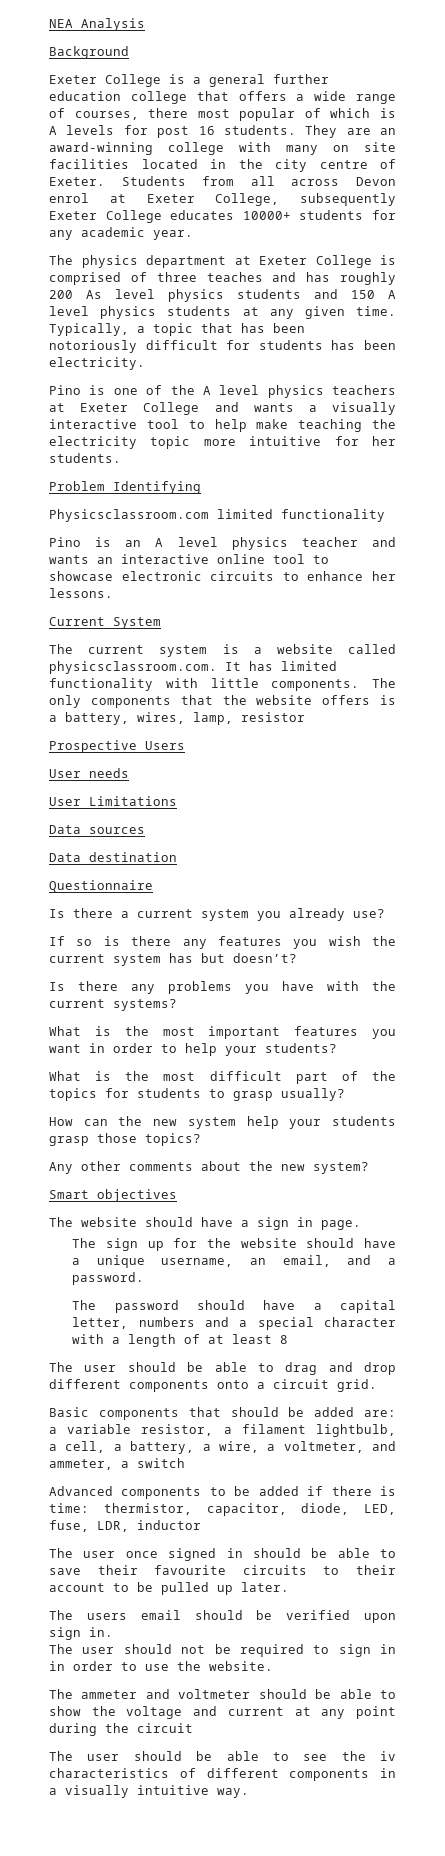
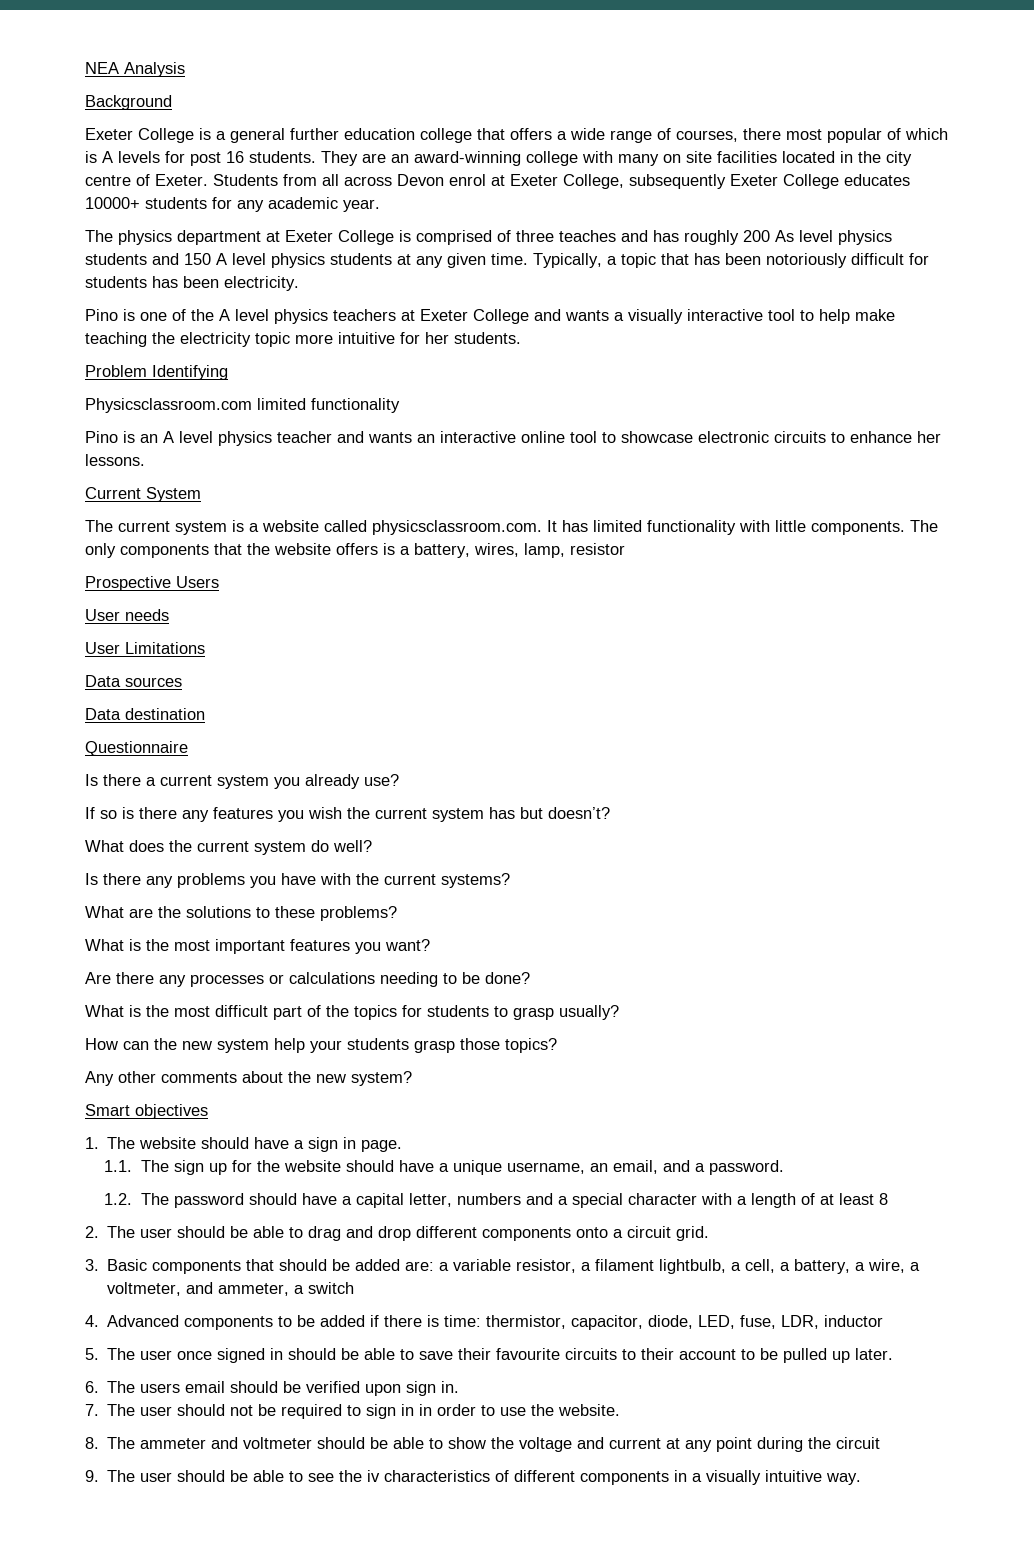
+ What does the current system do well?
+ What are the solutions to these problems?
- What is the most important features you want in order to help your students?
+ What is the most important features you want?
+ Are there any processes or calculations needing to be done?
- The website should have a sign in page.
+ 1. The website should have a sign in page.
- The sign up for the website should have a unique username, an email, and a password.
+ 1.1. The sign up for the website should have a unique username, an email, and a password.
- The password should have a capital letter, numbers and a special character with a length of at least 8
+ 1.2. The password should have a capital letter, numbers and a special character with a length of at least 8
- The user should be able to drag and drop different components onto a circuit grid.
+ 2. The user should be able to drag and drop different components onto a circuit grid.
- Basic components that should be added are: a variable resistor, a filament lightbulb, a cell, a battery, a wire, a voltmeter, and ammeter, a switch
+ 3. Basic components that should be added are: a variable resistor, a filament lightbulb, a cell, a battery, a wire, a voltmeter, and ammeter, a switch
- Advanced components to be added if there is time: thermistor, capacitor, diode, LED, fuse, LDR, inductor
+ 4. Advanced components to be added if there is time: thermistor, capacitor, diode, LED, fuse, LDR, inductor
- The user once signed in should be able to save their favourite circuits to their account to be pulled up later.
+ 5. The user once signed in should be able to save their favourite circuits to their account to be pulled up later.
- The users email should be verified upon sign in.
+ 6. The users email should be verified upon sign in.
- The user should not be required to sign in in order to use the website.
+ 7. The user should not be required to sign in in order to use the website.
- The ammeter and voltmeter should be able to show the voltage and current at any point during the circuit
+ 8. The ammeter and voltmeter should be able to show the voltage and current at any point during the circuit
- The user should be able to see the iv characteristics of different components in a visually intuitive way.
+ 9. The user should be able to see the iv characteristics of different components in a visually intuitive way.

